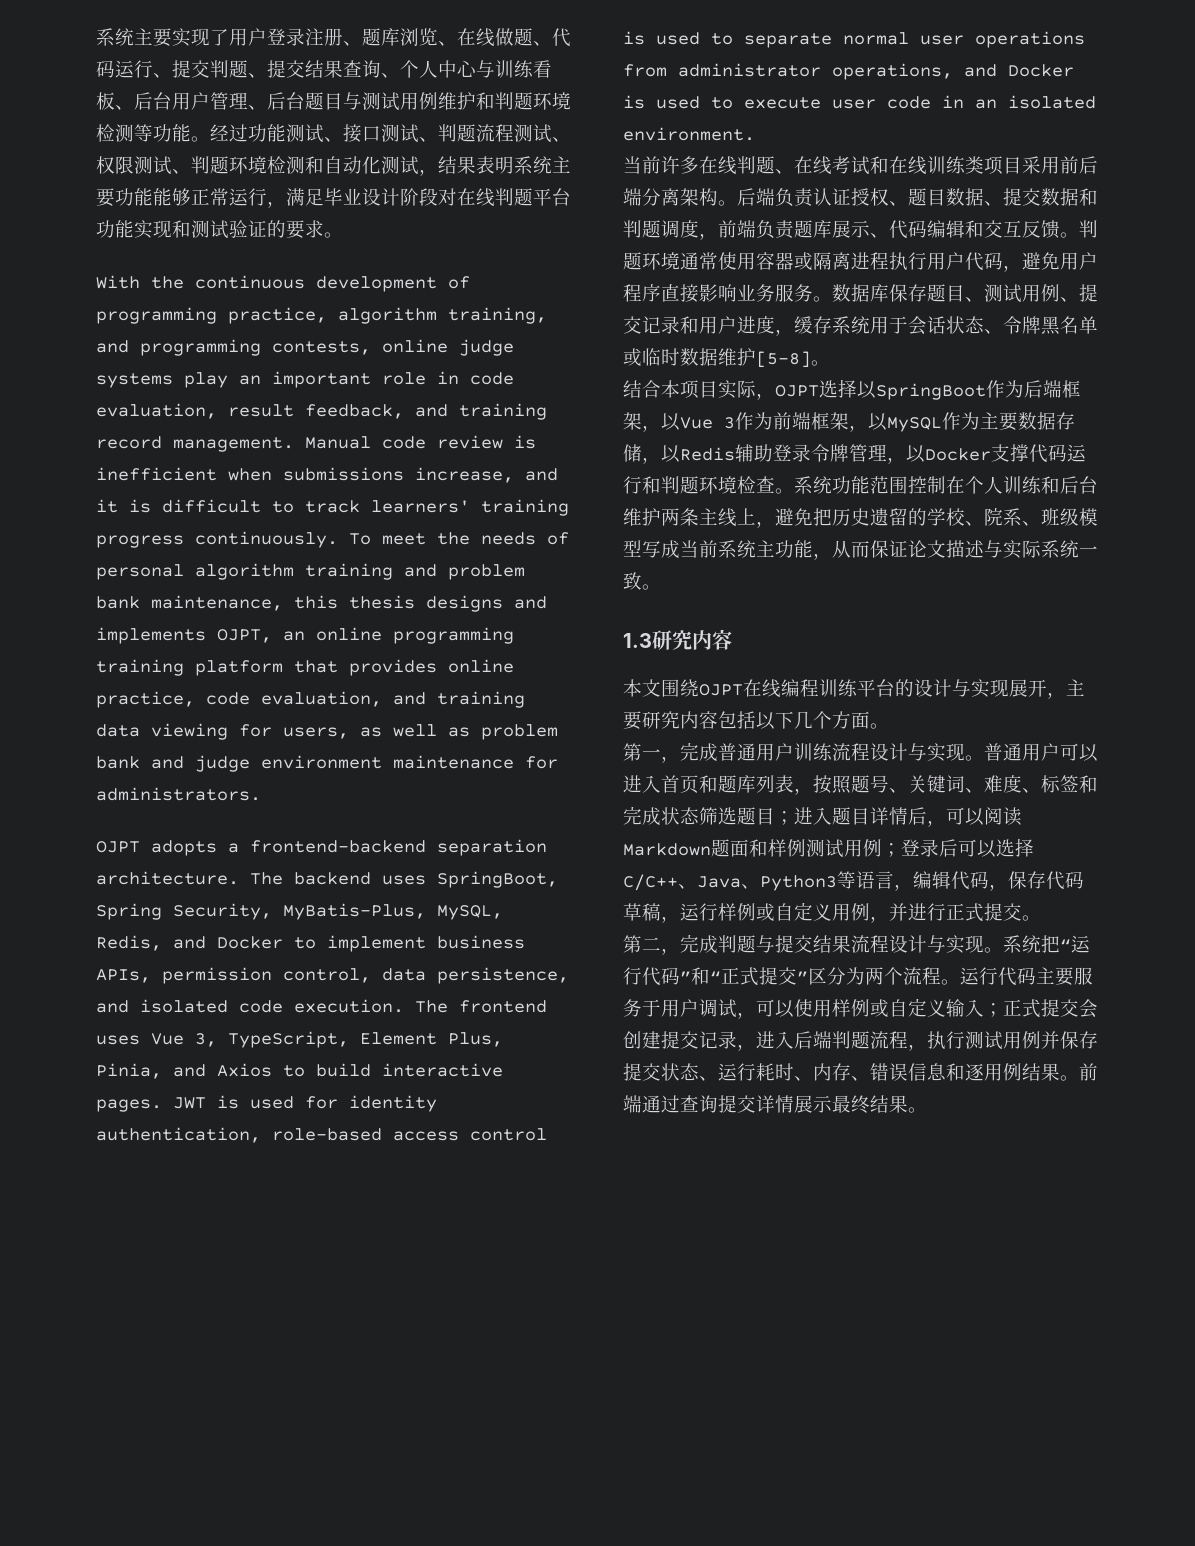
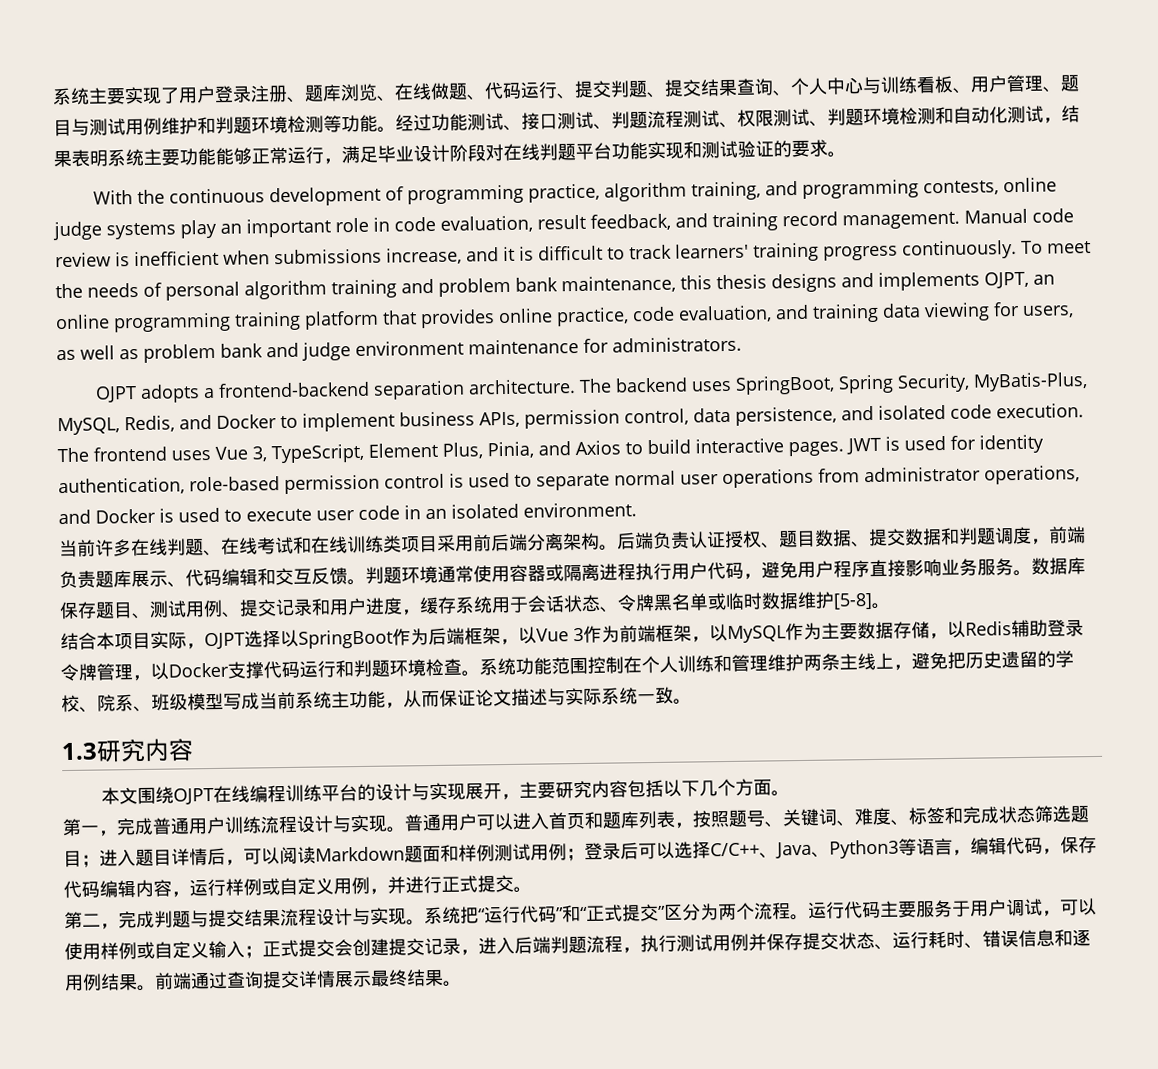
- 系统主要实现了用户登录注册、题库浏览、在线做题、代码运行、提交判题、提交结果查询、个人中心与训练看板、后台用户管理、后台题目与测试用例维护和判题环境检测等功能。
+ 系统主要实现了用户登录注册、题库浏览、在线做题、代码运行、提交判题、提交结果查询、个人中心与训练看板、用户管理、题目与测试用例维护和判题环境检测等功能。
- JWT is used for identity authentication, role-based access control is used to separate normal user operations from administrator operations, and Docker is used to execute user code in an isolated environment.
+ JWT is used for identity authentication, role-based permission control is used to separate normal user operations from administrator operations, and Docker is used to execute user code in an isolated environment.
- 系统功能范围控制在个人训练和后台维护两条主线上，避免把历史遗留的学校、院系、班级模型写成当前系统主功能，从而保证论文描述与实际系统一致。
+ 系统功能范围控制在个人训练和管理维护两条主线上，避免把历史遗留的学校、院系、班级模型写成当前系统主功能，从而保证论文描述与实际系统一致。
- 普通用户可以进入首页和题库列表，按照题号、关键词、难度、标签和完成状态筛选题目；进入题目详情后，可以阅读Markdown题面和样例测试用例；登录后可以选择C/C++、Java、Python3等语言，编辑代码，保存代码草稿，运行样例或自定义用例，并进行正式提交。
+ 普通用户可以进入首页和题库列表，按照题号、关键词、难度、标签和完成状态筛选题目；进入题目详情后，可以阅读Markdown题面和样例测试用例；登录后可以选择C/C++、Java、Python3等语言，编辑代码，保存代码编辑内容，运行样例或自定义用例，并进行正式提交。
- 运行代码主要服务于用户调试，可以使用样例或自定义输入；正式提交会创建提交记录，进入后端判题流程，执行测试用例并保存提交状态、运行耗时、内存、错误信息和逐用例结果。
+ 运行代码主要服务于用户调试，可以使用样例或自定义输入；正式提交会创建提交记录，进入后端判题流程，执行测试用例并保存提交状态、运行耗时、错误信息和逐用例结果。

